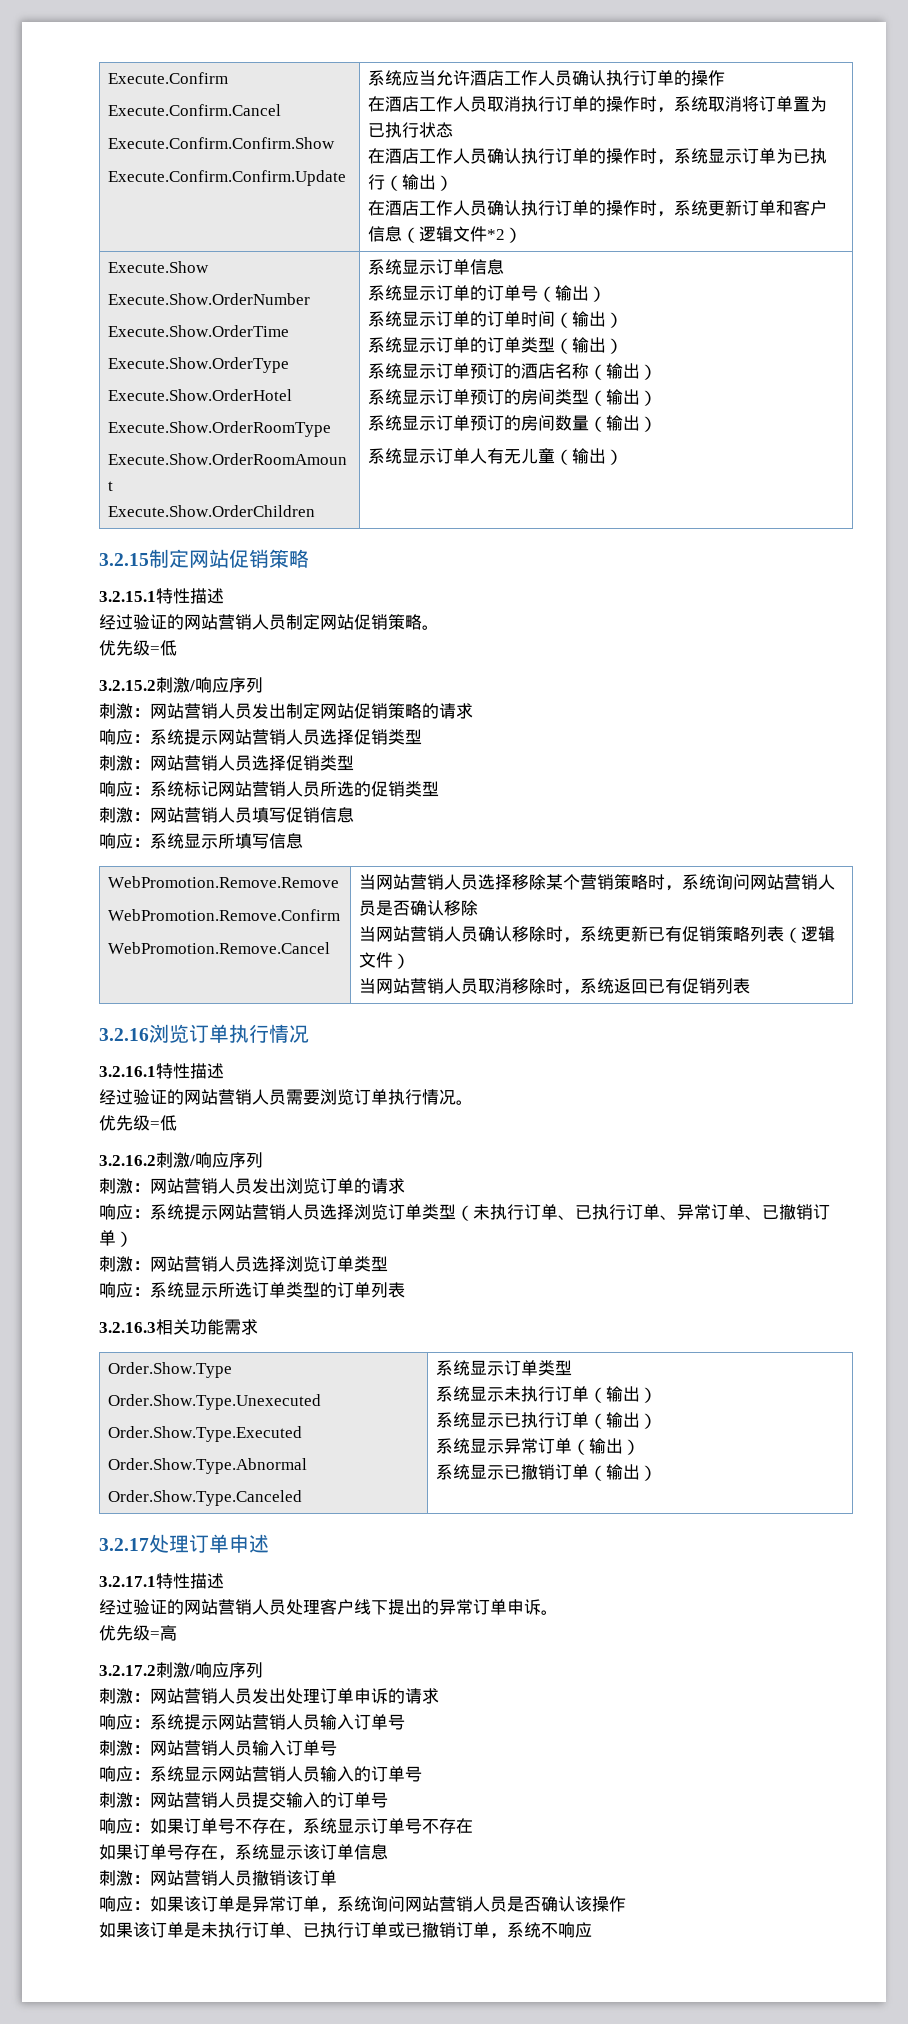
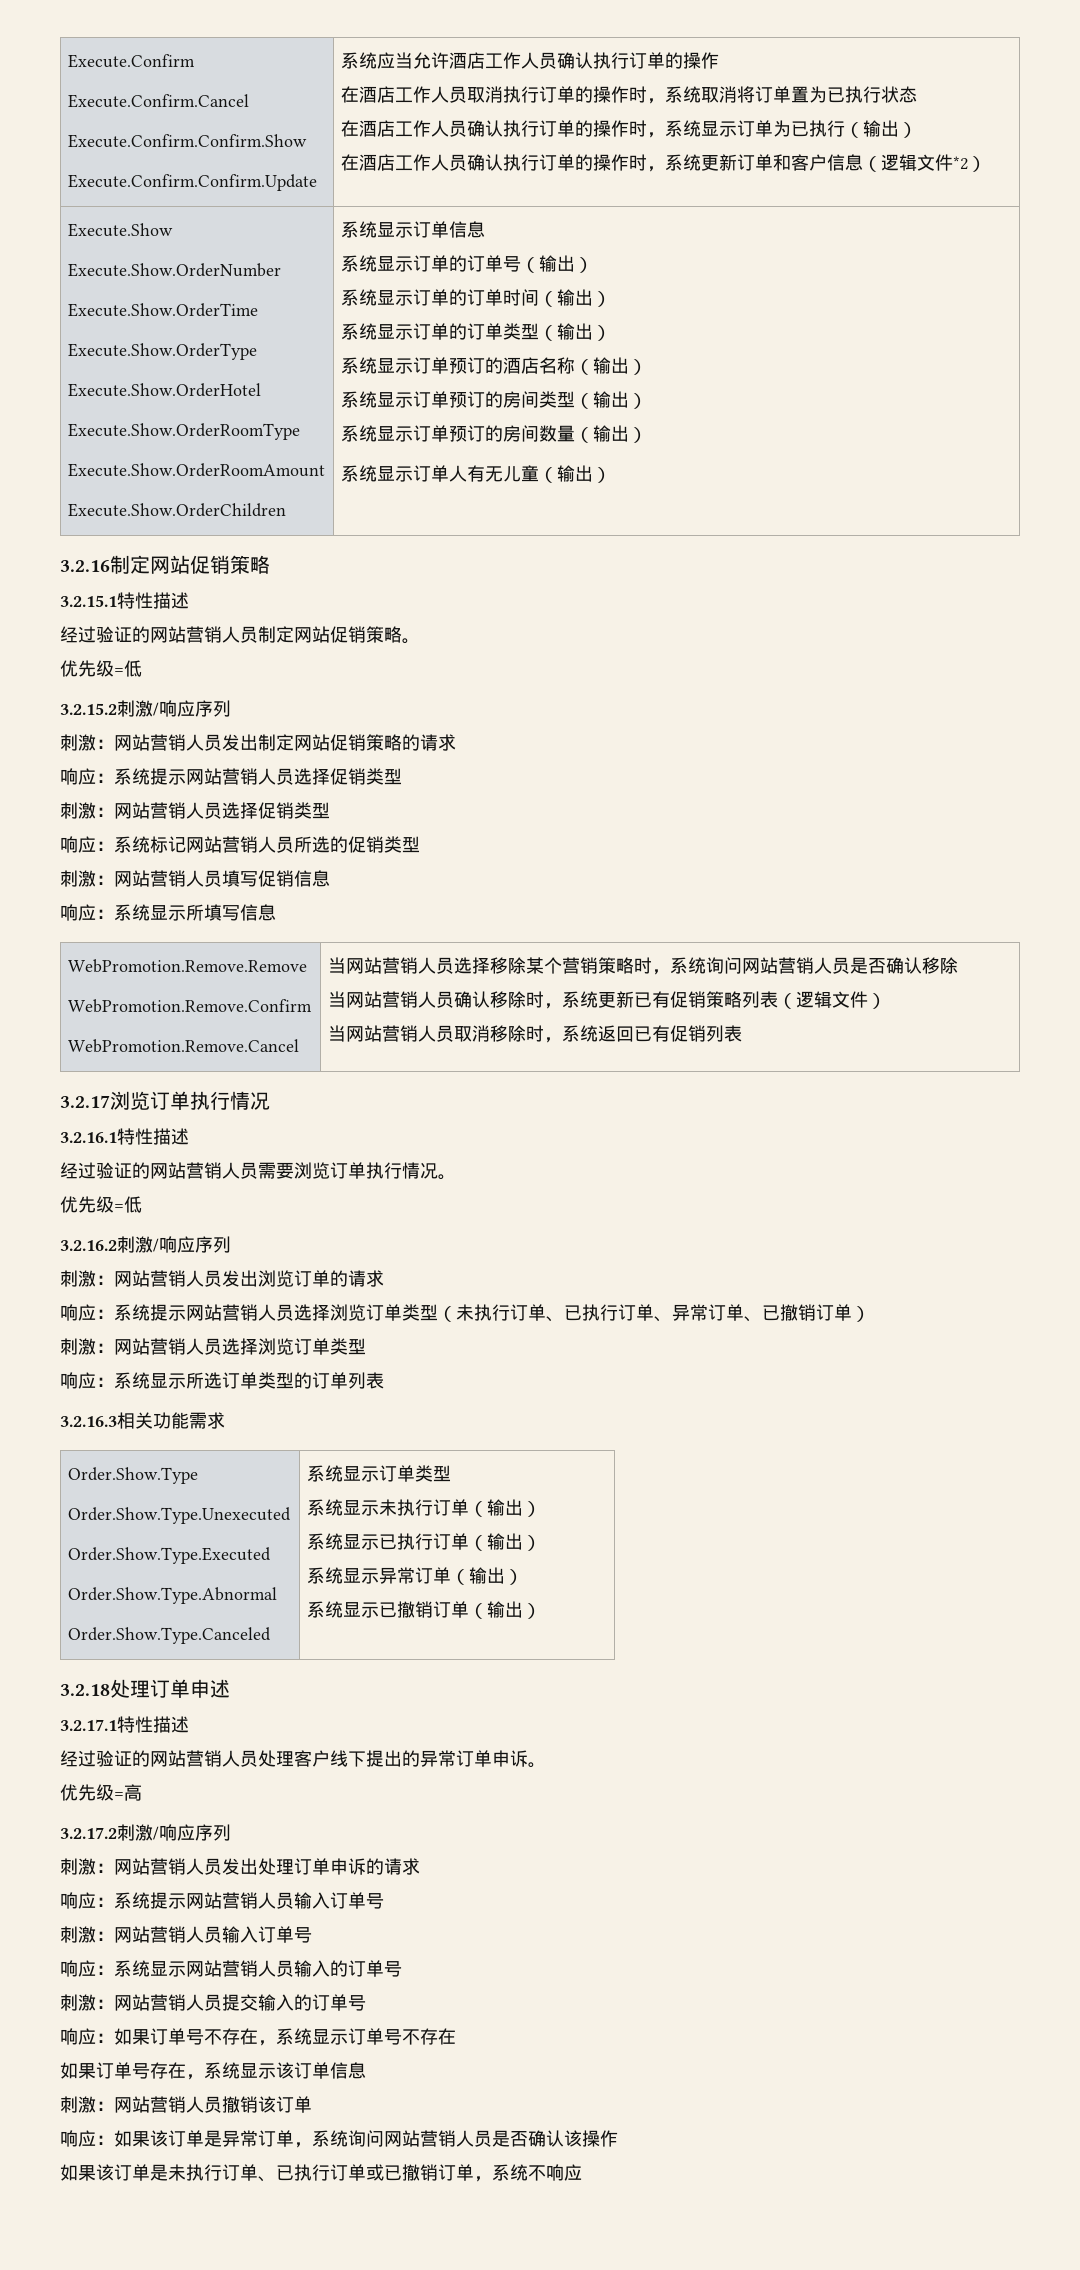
- 3.2.15制定网站促销策略
+ 3.2.16制定网站促销策略
- 3.2.16浏览订单执行情况
+ 3.2.17浏览订单执行情况
- 3.2.17处理订单申述
+ 3.2.18处理订单申述

